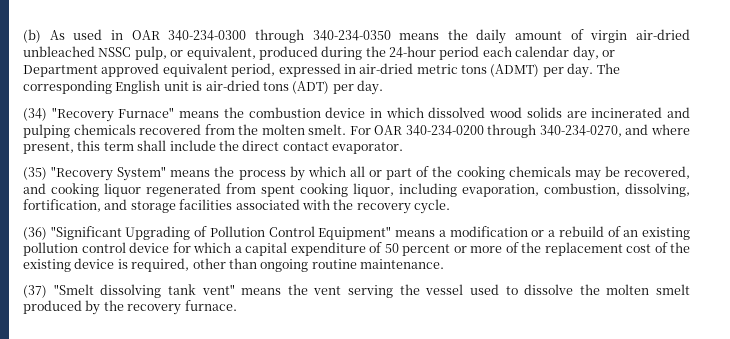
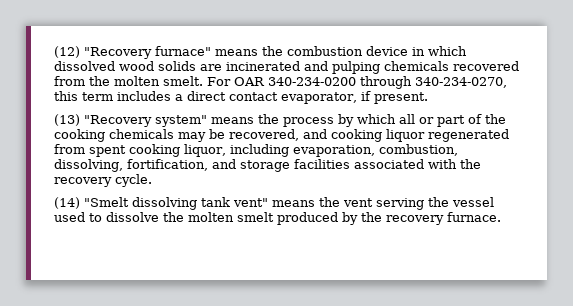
- (b) As used in OAR 340-234-0300 through 340-234-0350 means the daily amount of virgin air-dried unbleached NSSC pulp, or equivalent, produced during the 24-hour period each calendar day, or Department approved equivalent period, expressed in air-dried metric tons (ADMT) per day. The corresponding English unit is air-dried tons (ADT) per day.
- (34) "Recovery Furnace" means the combustion device in which dissolved wood solids are incinerated and pulping chemicals recovered from the molten smelt.
+ (12) "Recovery furnace" means the combustion device in which dissolved wood solids are incinerated and pulping chemicals recovered from the molten smelt.
- For OAR 340-234-0200 through 340-234-0270, and where present, this term shall include the direct contact evaporator.
- (35) "Recovery System" means the process by which all or part of the cooking chemicals may be recovered, and cooking liquor regenerated from spent cooking liquor, including evaporation, combustion, dissolving, fortification, and storage facilities associated with the recovery cycle.
+ For OAR 340-234-0200 through 340-234-0270, this term includes a direct contact evaporator, if present.
+ (13) "Recovery system" means the process by which all or part of the cooking chemicals may be recovered, and cooking liquor regenerated from spent cooking liquor, including evaporation, combustion, dissolving, fortification, and storage facilities associated with the recovery cycle.
- (36) "Significant Upgrading of Pollution Control Equipment" means a modification or a rebuild of an existing pollution control device for which a capital expenditure of 50 percent or more of the replacement cost of the existing device is required, other than ongoing routine maintenance.
- (37) "Smelt dissolving tank vent" means the vent serving the vessel used to dissolve the molten smelt produced by the recovery furnace.
+ (14) "Smelt dissolving tank vent" means the vent serving the vessel used to dissolve the molten smelt produced by the recovery furnace.

